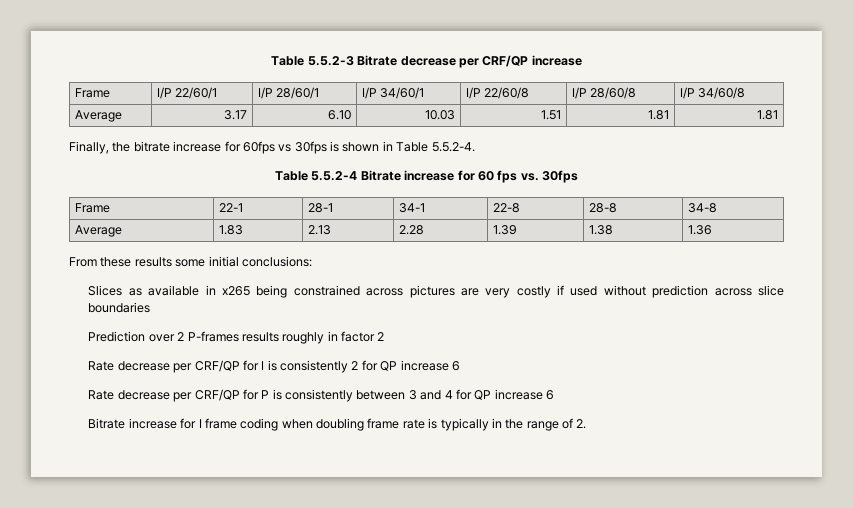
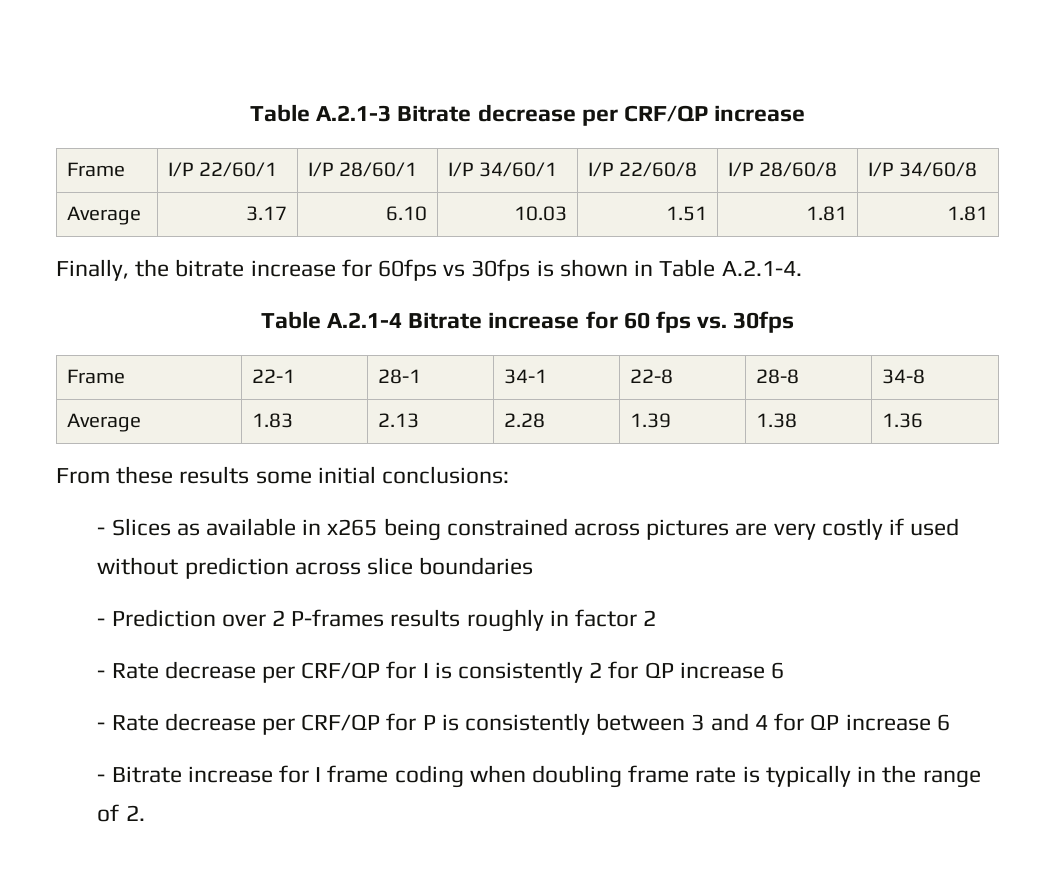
- Table 5.5.2-3 Bitrate decrease per CRF/QP increase
+ Table A.2.1-3 Bitrate decrease per CRF/QP increase
- Finally, the bitrate increase for 60fps vs 30fps is shown in Table 5.5.2-4.
- Table 5.5.2-4 Bitrate increase for 60 fps vs. 30fps
+ Finally, the bitrate increase for 60fps vs 30fps is shown in Table A.2.1-4.
+ Table A.2.1-4 Bitrate increase for 60 fps vs. 30fps
- Slices as available in x265 being constrained across pictures are very costly if used without prediction across slice boundaries
+ - Slices as available in x265 being constrained across pictures are very costly if used without prediction across slice boundaries
- Prediction over 2 P-frames results roughly in factor 2
+ - Prediction over 2 P-frames results roughly in factor 2
- Rate decrease per CRF/QP for I is consistently 2 for QP increase 6
+ - Rate decrease per CRF/QP for I is consistently 2 for QP increase 6
- Rate decrease per CRF/QP for P is consistently between 3 and 4 for QP increase 6
+ - Rate decrease per CRF/QP for P is consistently between 3 and 4 for QP increase 6
- Bitrate increase for I frame coding when doubling frame rate is typically in the range of 2.
+ - Bitrate increase for I frame coding when doubling frame rate is typically in the range of 2.

